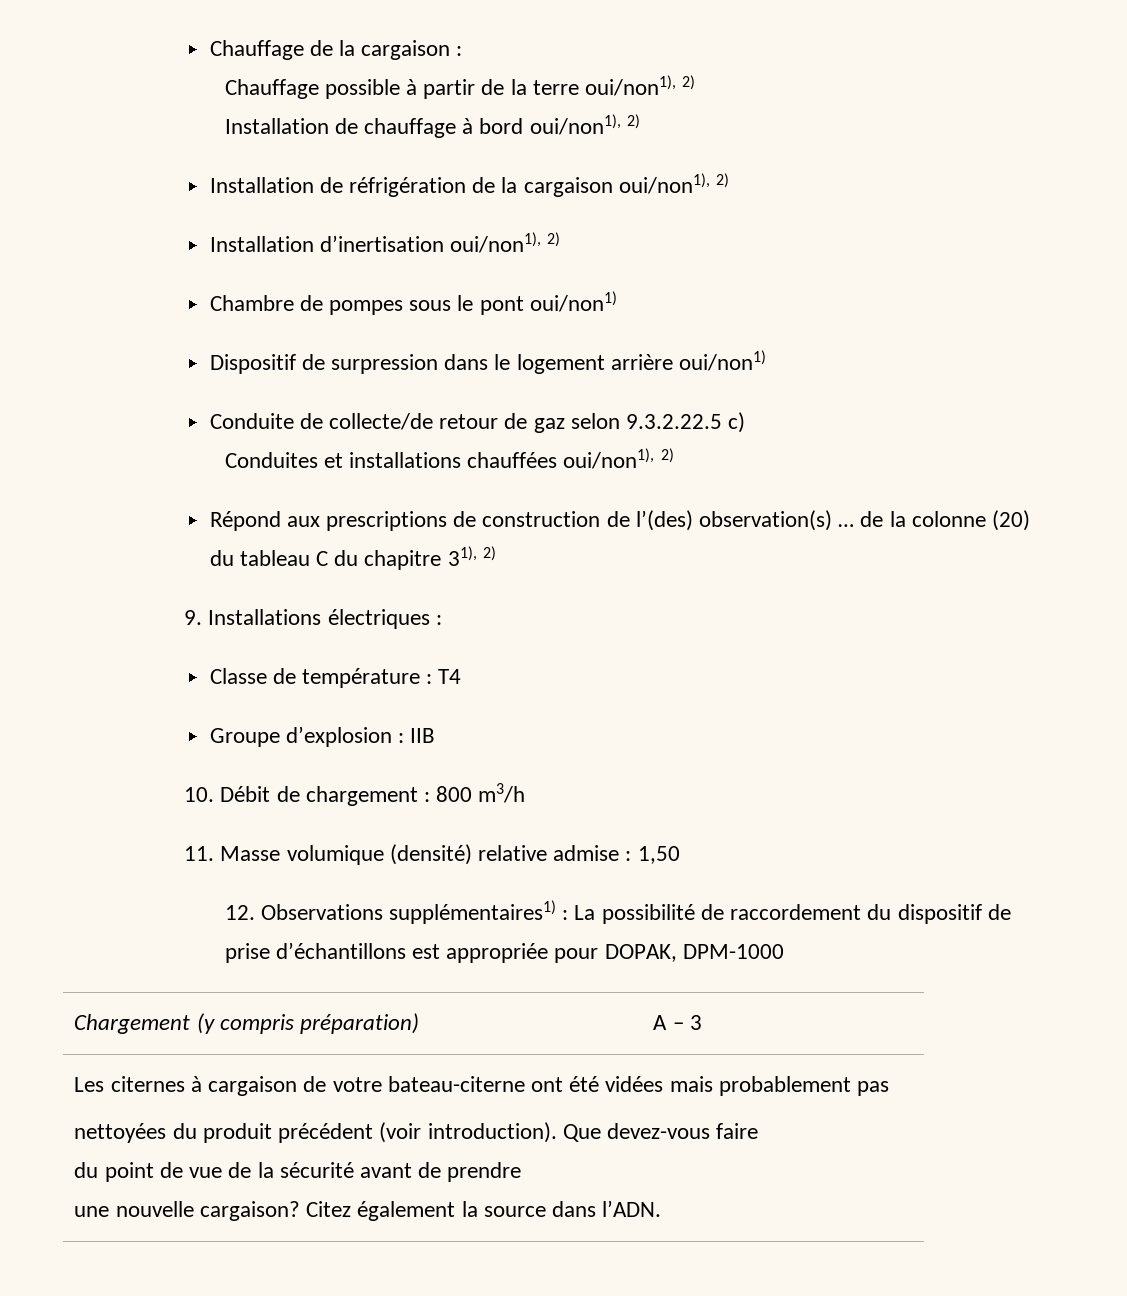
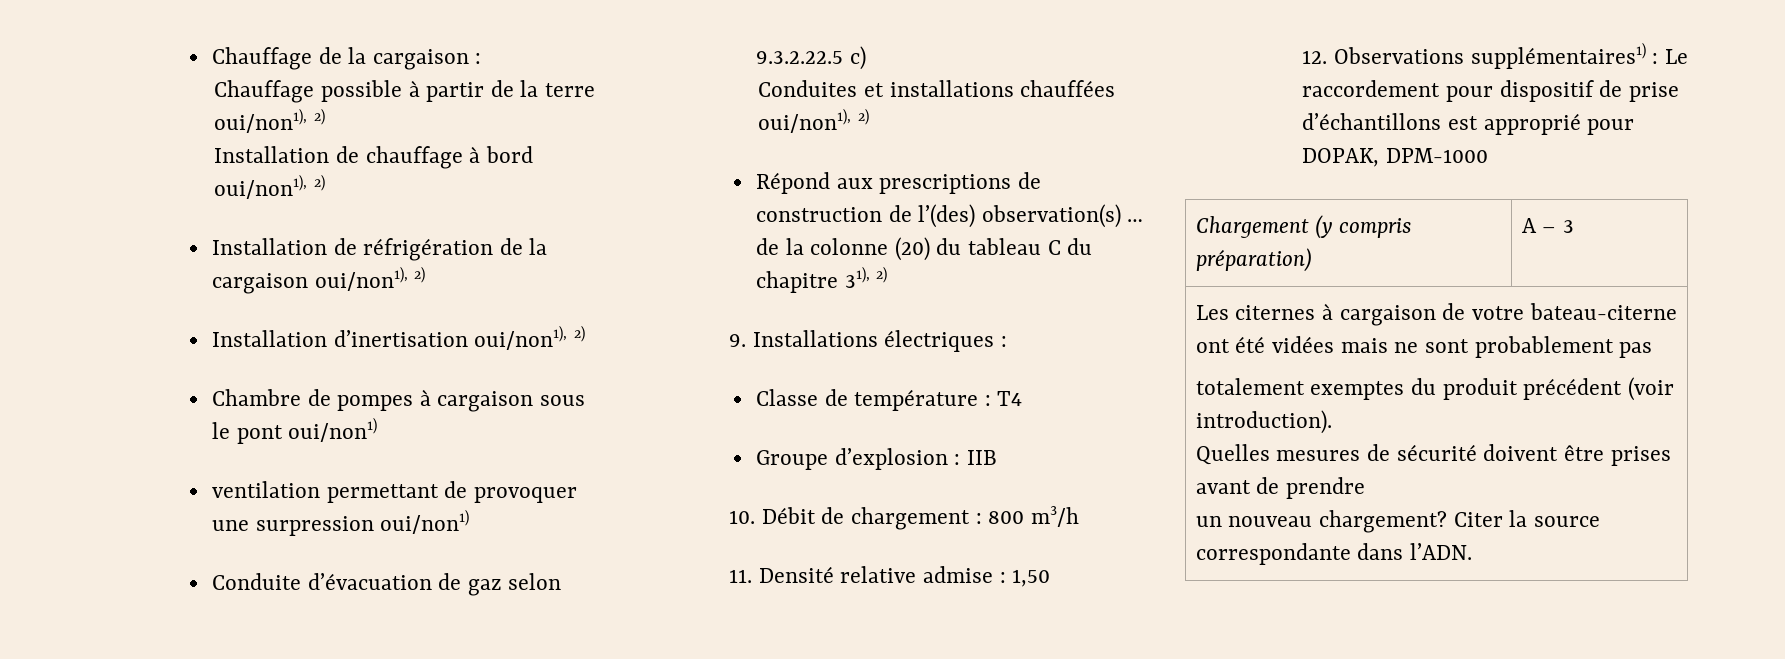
- Chambre de pompes sous le pont oui/non1)
+ Chambre de pompes à cargaison sous le pont oui/non1)
- Dispositif de surpression dans le logement arrière oui/non1)
+ ventilation permettant de provoquer une surpression oui/non1)
- Conduite de collecte/de retour de gaz selon 9.3.2.22.5 c)
+ Conduite d’évacuation de gaz selon 9.3.2.22.5 c)
- 11. Masse volumique (densité) relative admise : 1,50
+ 11. Densité relative admise : 1,50
- 12. Observations supplémentaires1) : La possibilité de raccordement du dispositif de prise d’échantillons est appropriée pour DOPAK, DPM-1000
+ 12. Observations supplémentaires1) : Le raccordement pour dispositif de prise d’échantillons est approprié pour DOPAK, DPM-1000
- Les citernes à cargaison de votre bateau-citerne ont été vidées mais probablement pas
+ Les citernes à cargaison de votre bateau-citerne ont été vidées mais ne sont probablement pas
- nettoyées du produit précédent (voir introduction). Que devez-vous faire
- du point de vue de la sécurité avant de prendre
- une nouvelle cargaison? Citez également la source dans l’ADN.
+ totalement exemptes du produit précédent (voir introduction).
+ Quelles mesures de sécurité doivent être prises avant de prendre
+ un nouveau chargement? Citer la source correspondante dans l’ADN.

